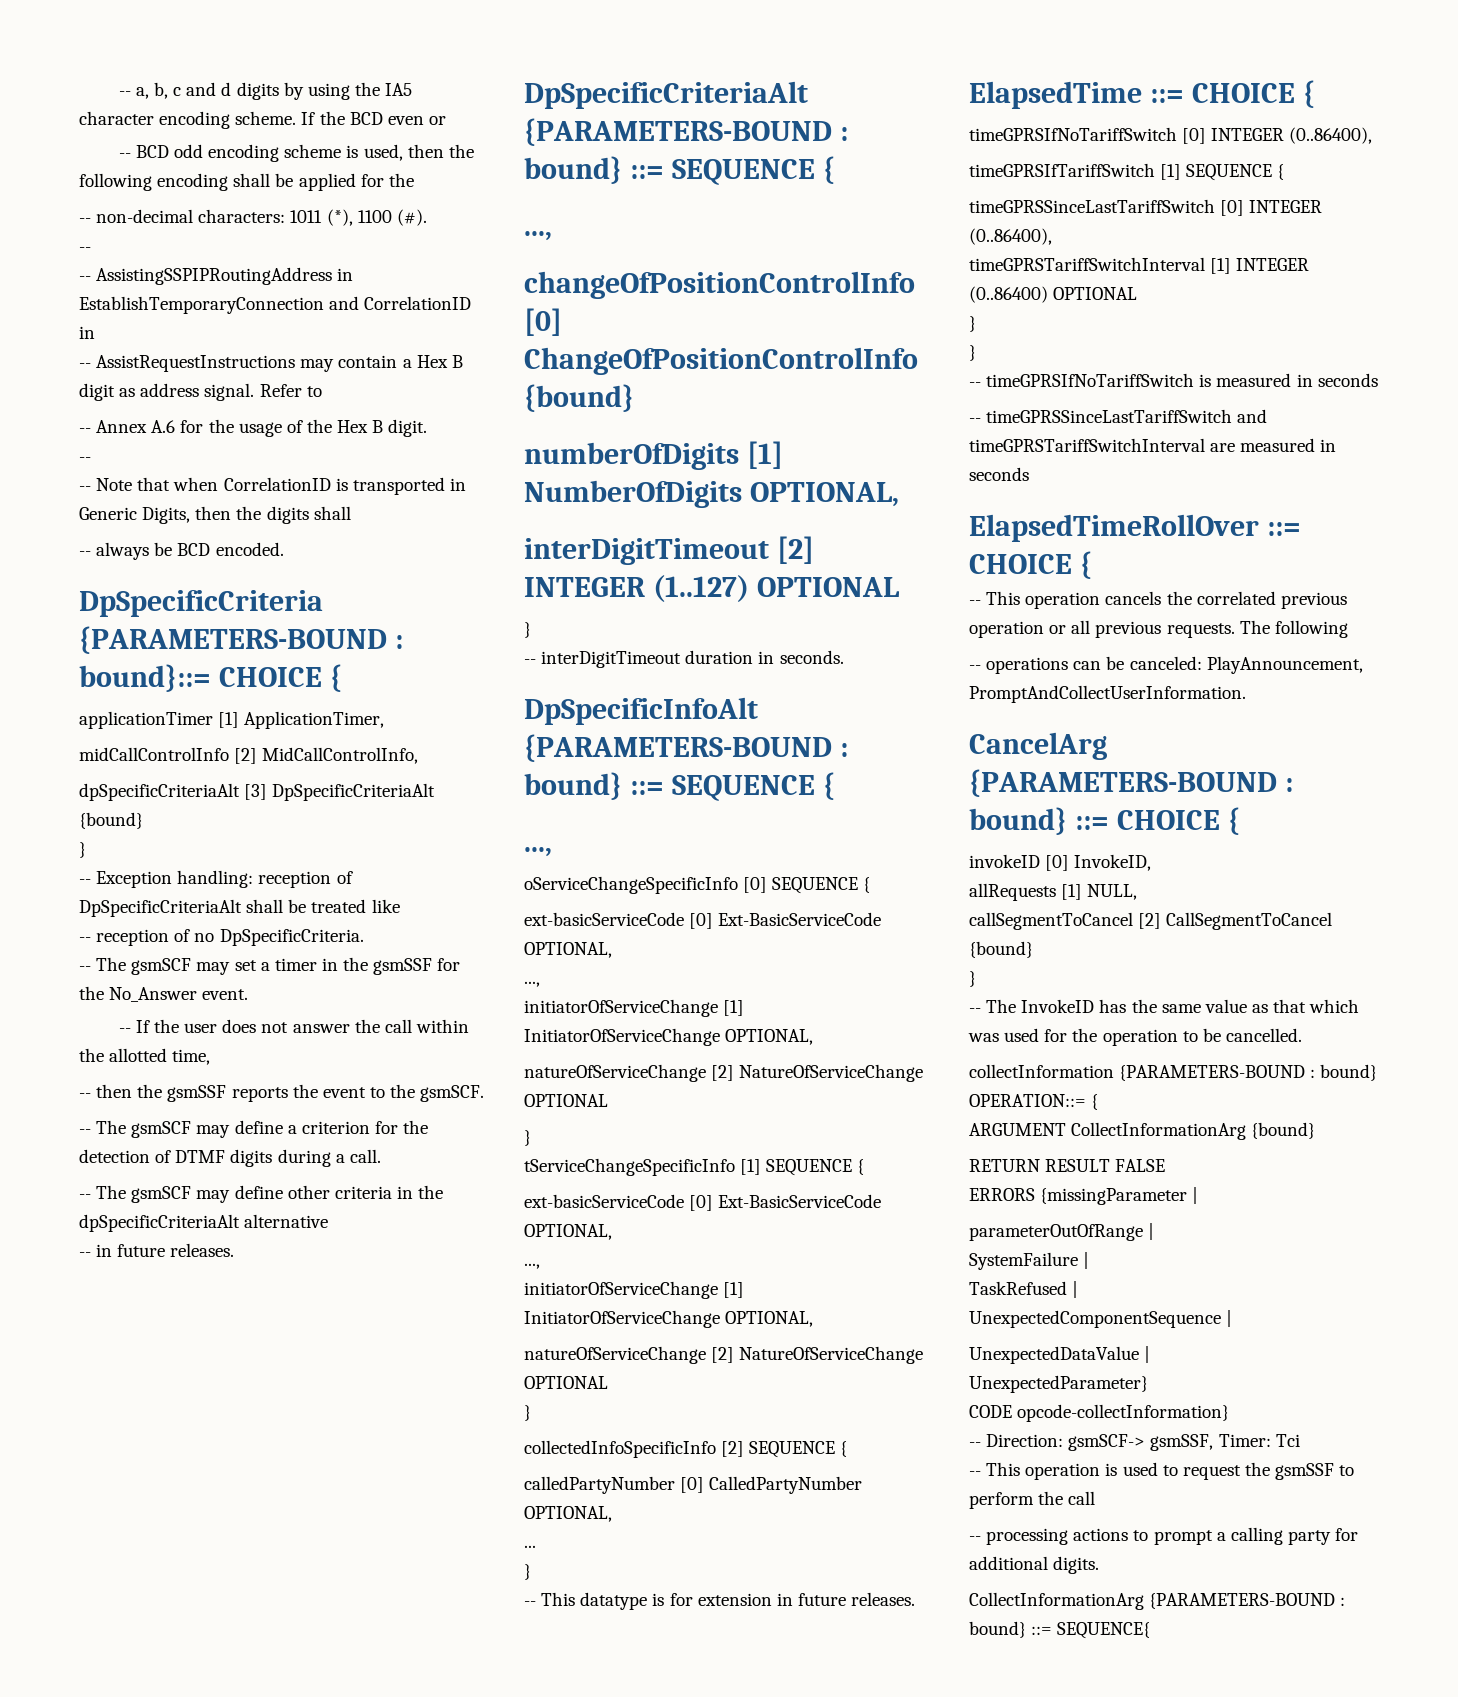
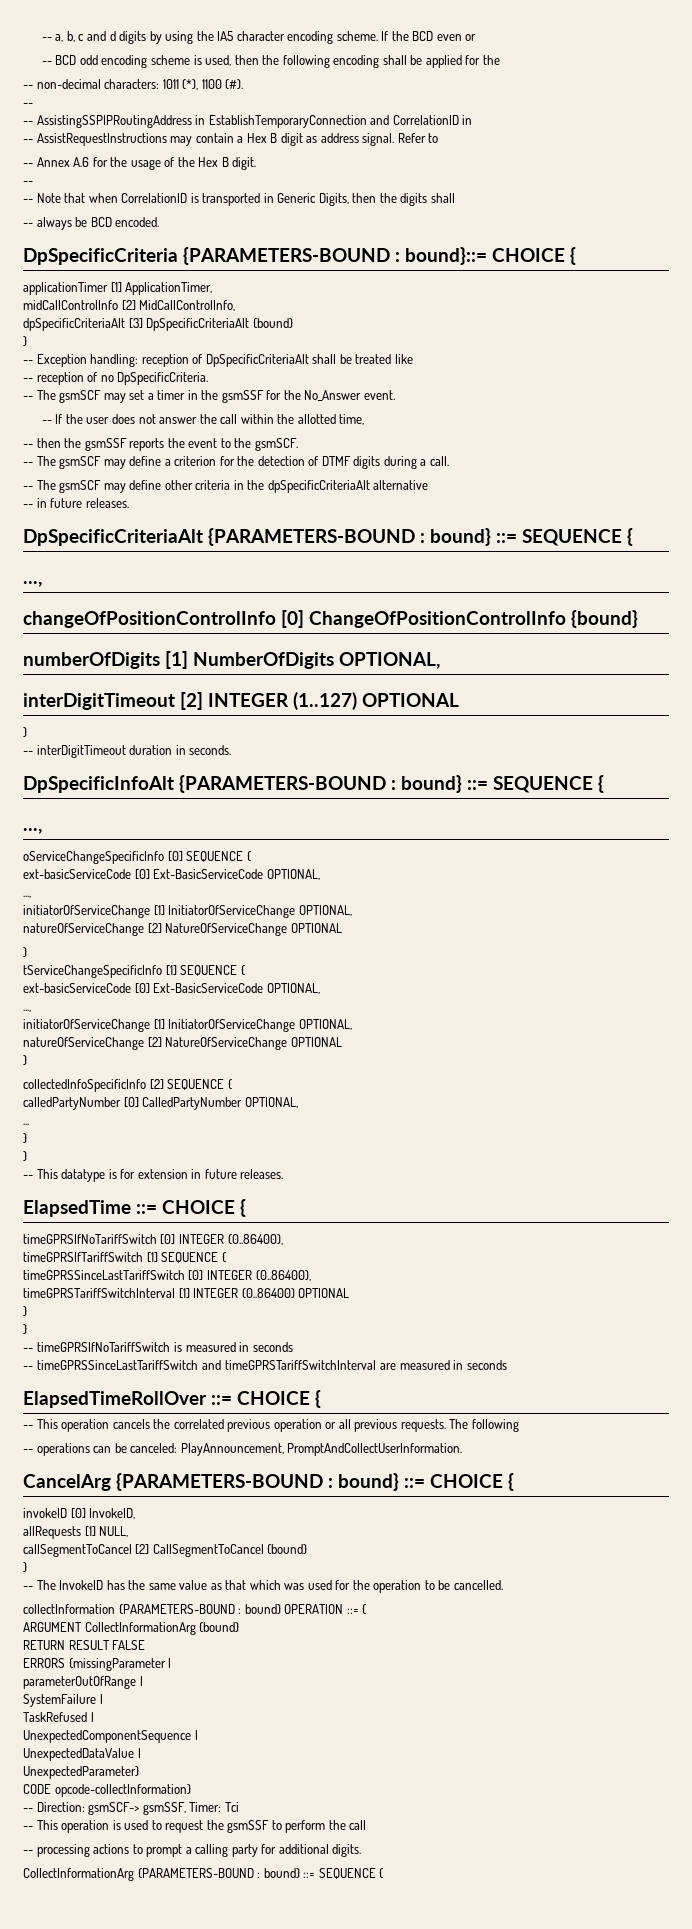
  ...
+ }
- collectInformation {PARAMETERS-BOUND : bound} OPERATION::= {
+ collectInformation {PARAMETERS-BOUND : bound} OPERATION ::= {
- CollectInformationArg {PARAMETERS-BOUND : bound} ::= SEQUENCE{
+ CollectInformationArg {PARAMETERS-BOUND : bound} ::= SEQUENCE {

